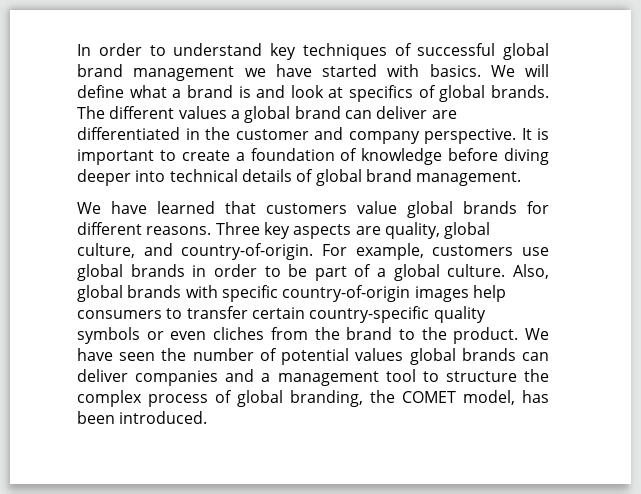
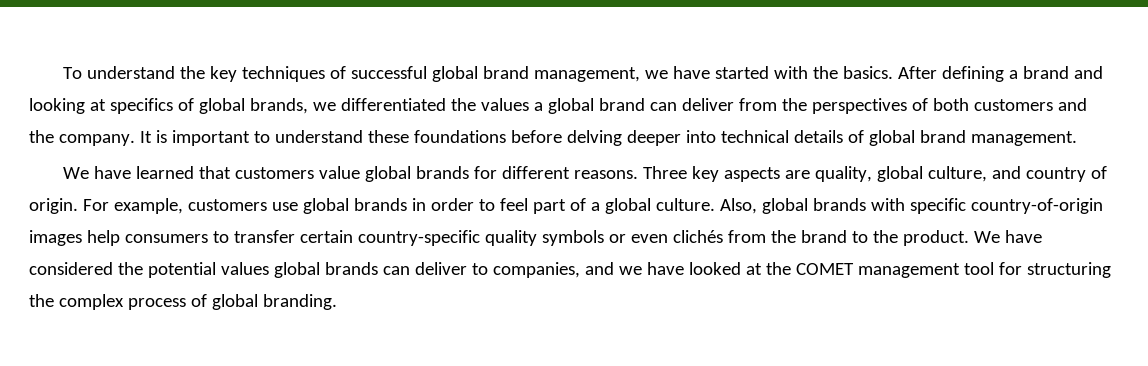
- In order to understand key techniques of successful global brand management we have started with basics. We will define what a brand is and look at specifics of global brands. The different values a global brand can deliver are differentiated in the customer and company perspective. It is important to create a foundation of knowledge before diving deeper into technical details of global brand management.
+ To understand the key techniques of successful global brand management, we have started with the basics. After defining a brand and looking at specifics of global brands, we differentiated the values a global brand can deliver from the perspectives of both customers and the company. It is important to understand these foundations before delving deeper into technical details of global brand management.
- Three key aspects are quality, global culture, and country-of-origin.
+ Three key aspects are quality, global culture, and country of origin.
- For example, customers use global brands in order to be part of a global culture.
+ For example, customers use global brands in order to feel part of a global culture.
- Also, global brands with specific country-of-origin images help consumers to transfer certain country-specific quality symbols or even cliches from the brand to the product.
+ Also, global brands with specific country-of-origin images help consumers to transfer certain country-specific quality symbols or even clichés from the brand to the product.
- We have seen the number of potential values global brands can deliver companies and a management tool to structure the complex process of global branding, the COMET model, has been introduced.
+ We have considered the potential values global brands can deliver to companies, and we have looked at the COMET management tool for structuring the complex process of global branding.

